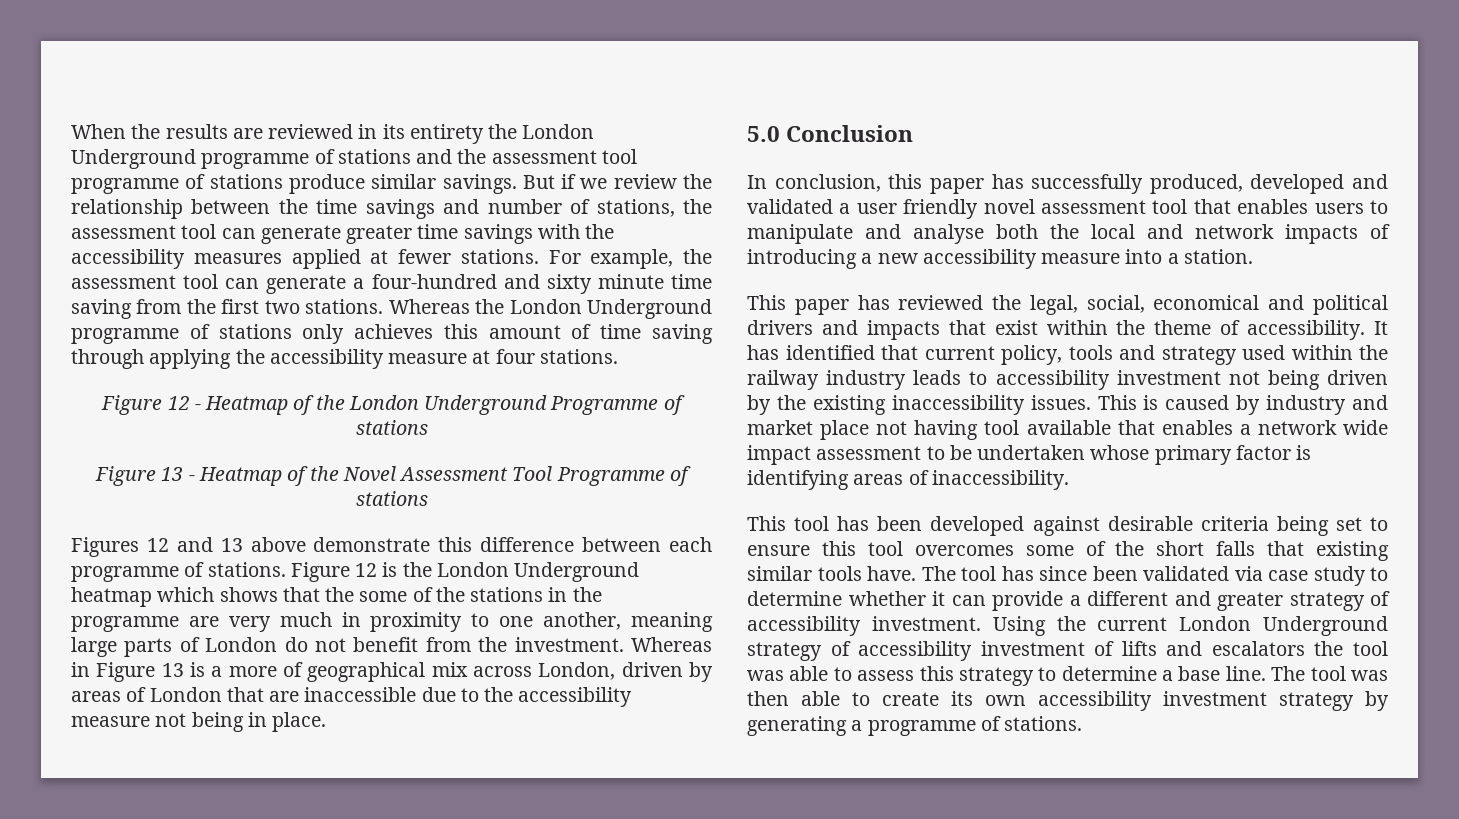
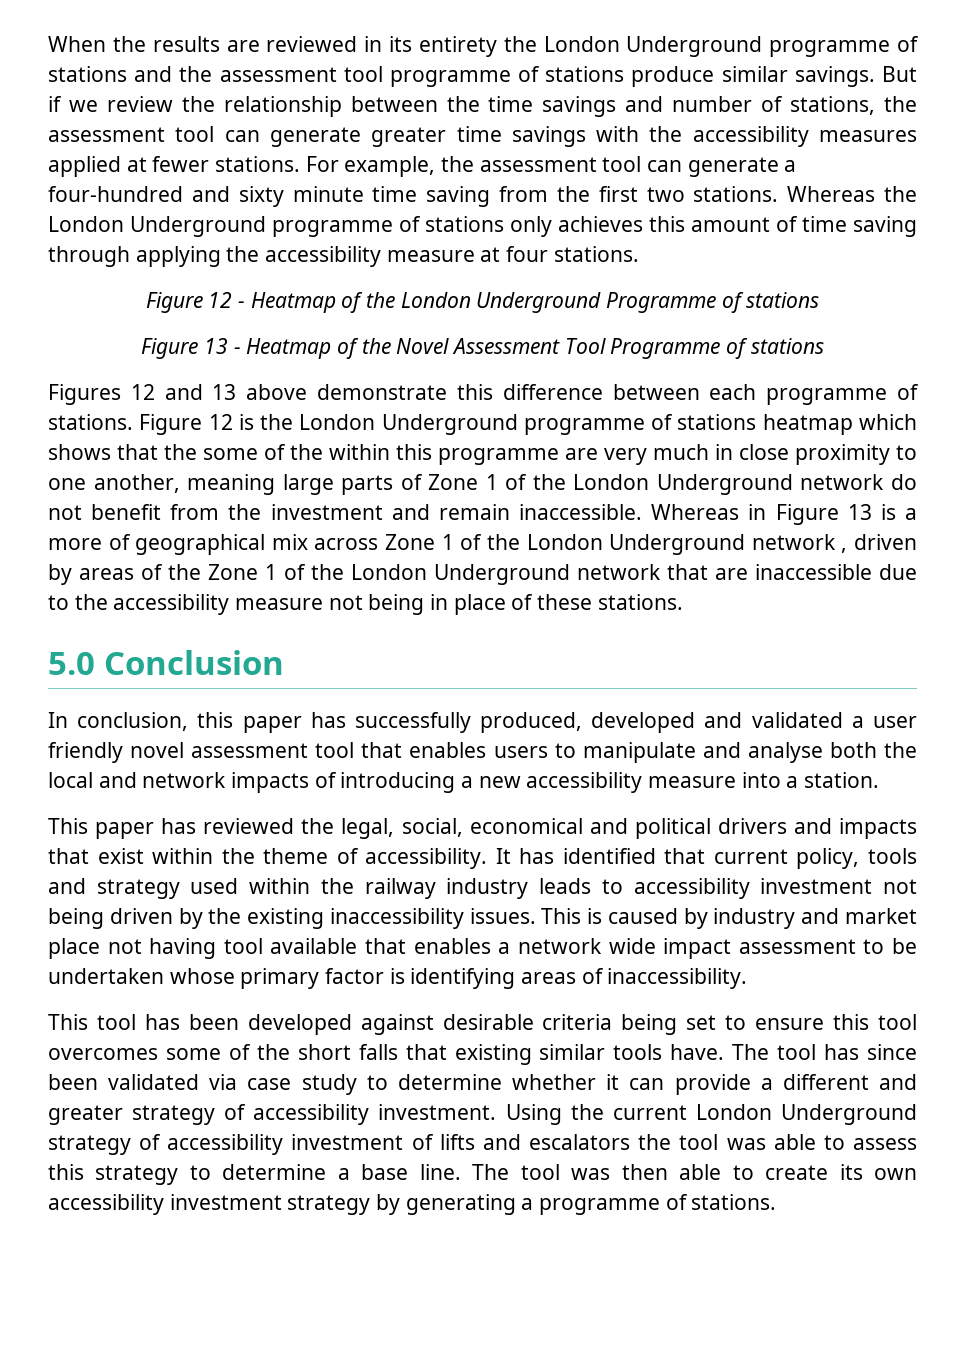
- Figure 12 is the London Underground heatmap which shows that the some of the stations in the programme are very much in proximity to one another, meaning large parts of London do not benefit from the investment.
+ Figure 12 is the London Underground programme of stations heatmap which shows that the some of the within this programme are very much in close proximity to one another, meaning large parts of Zone 1 of the London Underground network do not benefit from the investment and remain inaccessible.
- Whereas in Figure 13 is a more of geographical mix across London, driven by areas of London that are inaccessible due to the accessibility measure not being in place.
+ Whereas in Figure 13 is a more of geographical mix across Zone 1 of the London Underground network , driven by areas of the Zone 1 of the London Underground network that are inaccessible due to the accessibility measure not being in place of these stations.

